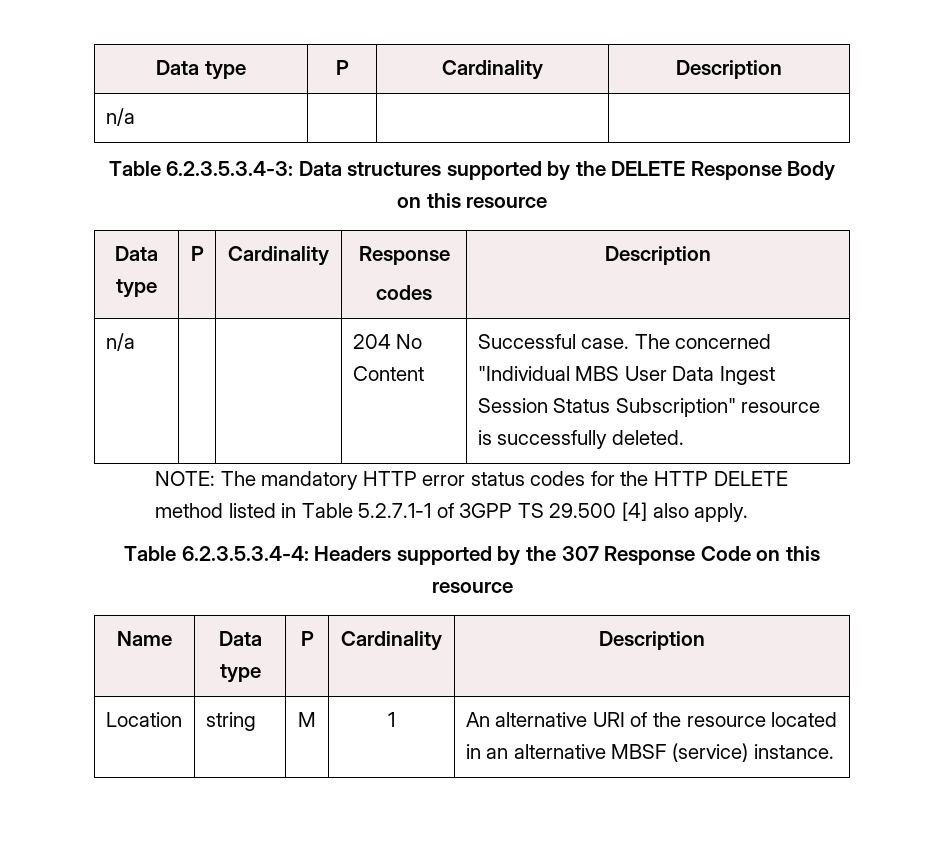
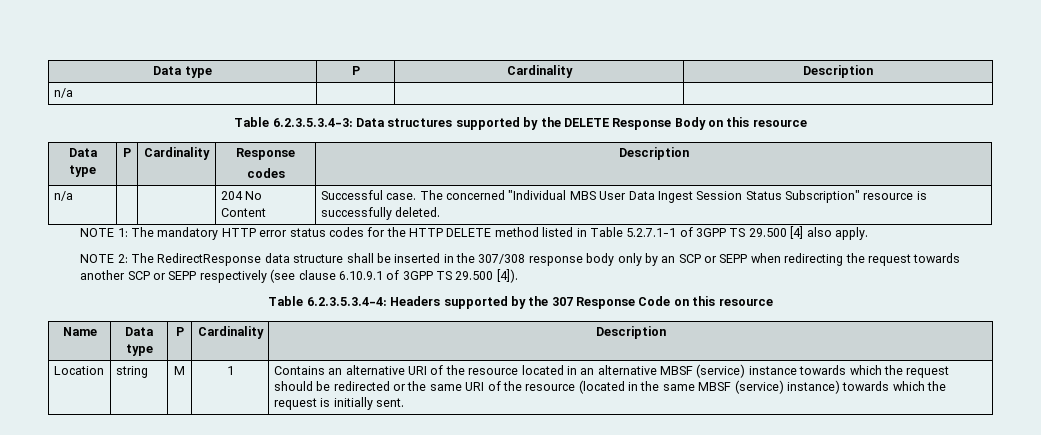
- NOTE: The mandatory HTTP error status codes for the HTTP DELETE method listed in Table 5.2.7.1-1 of 3GPP TS 29.500 [4] also apply.
+ NOTE 1: The mandatory HTTP error status codes for the HTTP DELETE method listed in Table 5.2.7.1-1 of 3GPP TS 29.500 [4] also apply.
+ NOTE 2: The RedirectResponse data structure shall be inserted in the 307/308 response body only by an SCP or SEPP when redirecting the request towards another SCP or SEPP respectively (see clause 6.10.9.1 of 3GPP TS 29.500 [4]).
- An alternative URI of the resource located in an alternative MBSF (service) instance.
+ Contains an alternative URI of the resource located in an alternative MBSF (service) instance towards which the request should be redirected or the same URI of the resource (located in the same MBSF (service) instance) towards which the request is initially sent.

